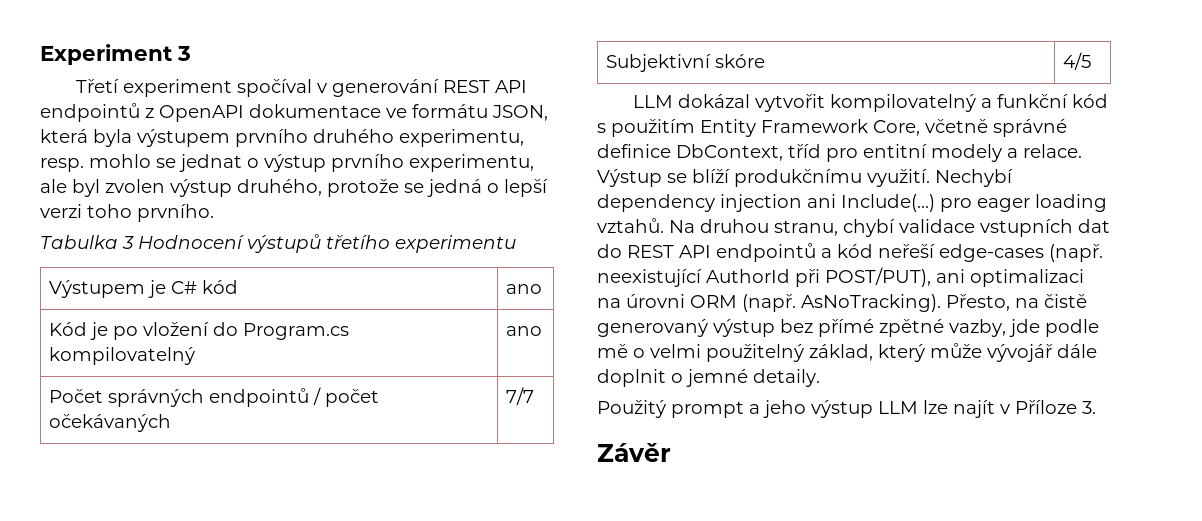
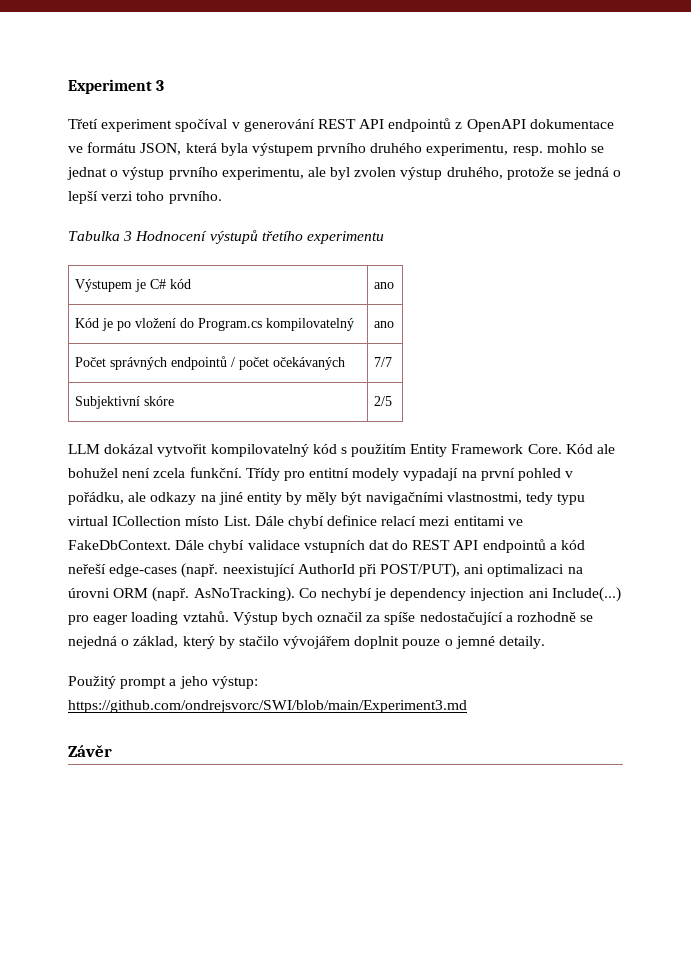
- Subjektivní skóre | 4/5
+ Subjektivní skóre | 2/5
- LLM dokázal vytvořit kompilovatelný a funkční kód s použitím Entity Framework Core, včetně správné definice DbContext, tříd pro entitní modely a relace. Výstup se blíží produkčnímu využití. Nechybí dependency injection ani Include(...) pro eager loading vztahů. Na druhou stranu, chybí validace vstupních dat do REST API endpointů a kód neřeší edge-cases (např. neexistující AuthorId při POST/PUT), ani optimalizaci na úrovni ORM (např.
+ LLM dokázal vytvořit kompilovatelný kód s použitím Entity Framework Core. Kód ale bohužel není zcela funkční. Třídy pro entitní modely vypadají na první pohled v pořádku, ale odkazy na jiné entity by měly být navigačními vlastnostmi, tedy typu virtual ICollection místo List. Dále chybí definice relací mezi entitami ve FakeDbContext. Dále chybí validace vstupních dat do REST API endpointů a kód neřeší edge-cases (např. neexistující AuthorId při POST/PUT), ani optimalizaci na úrovni ORM (např.
- Přesto, na čistě generovaný výstup bez přímé zpětné vazby, jde podle mě o velmi použitelný základ, který může vývojář dále doplnit o jemné detaily.
+ Co nechybí je dependency injection ani Include(...) pro eager loading vztahů. Výstup bych označil za spíše nedostačující a rozhodně se nejedná o základ, který by stačilo vývojářem doplnit pouze o jemné detaily.
- Použitý prompt a jeho výstup LLM lze najít v Příloze 3.
+ Použitý prompt a jeho výstup: https://github.com/ondrejsvorc/SWI/blob/main/Experiment3.md

